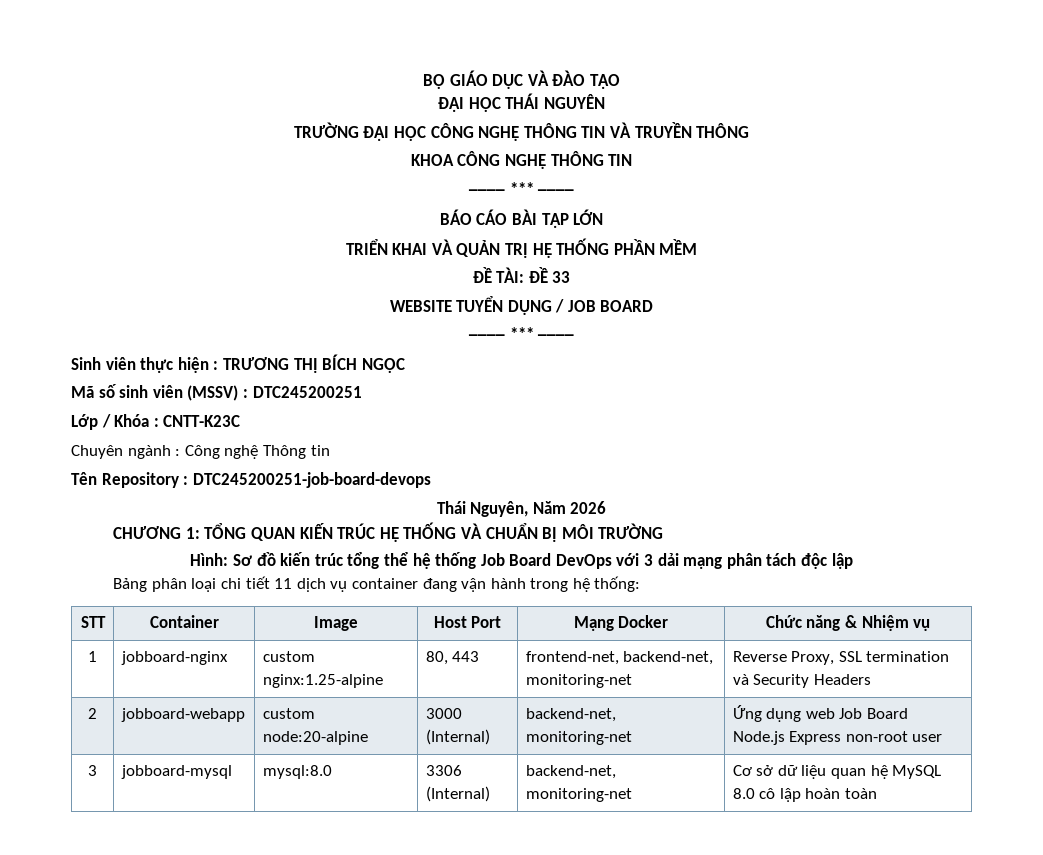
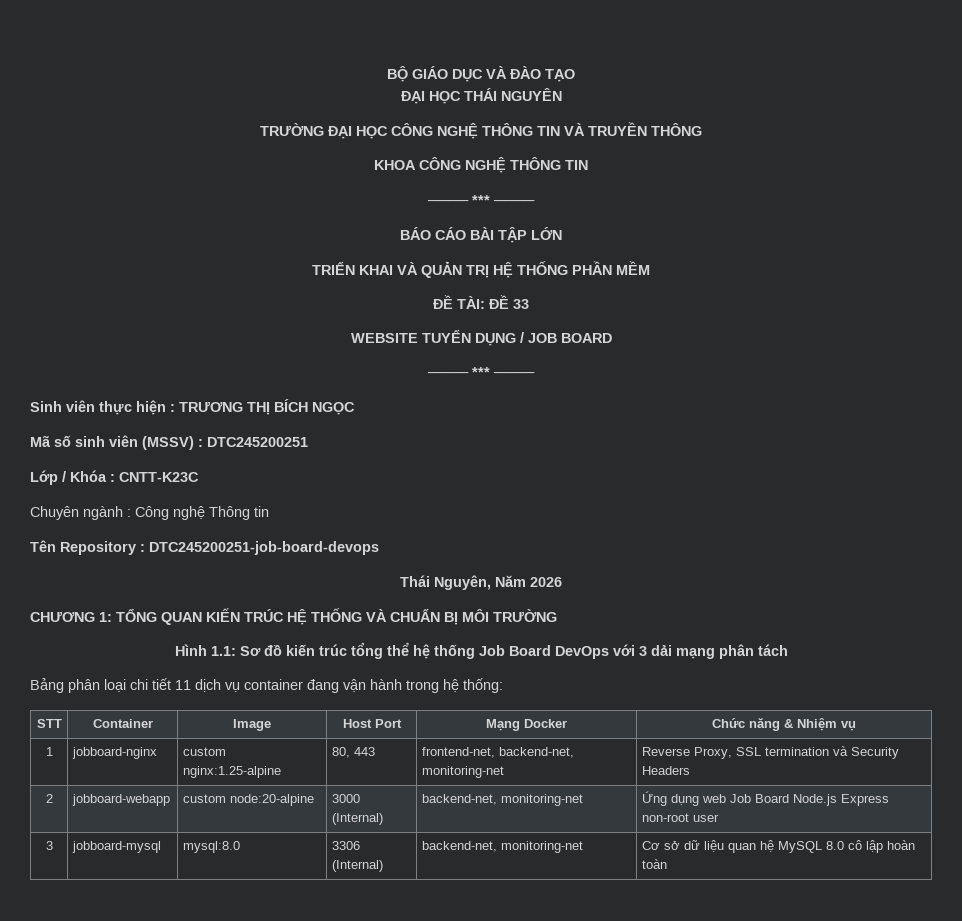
- Hình: Sơ đồ kiến trúc tổng thể hệ thống Job Board DevOps với 3 dải mạng phân tách độc lập
+ Hình 1.1: Sơ đồ kiến trúc tổng thể hệ thống Job Board DevOps với 3 dải mạng phân tách

